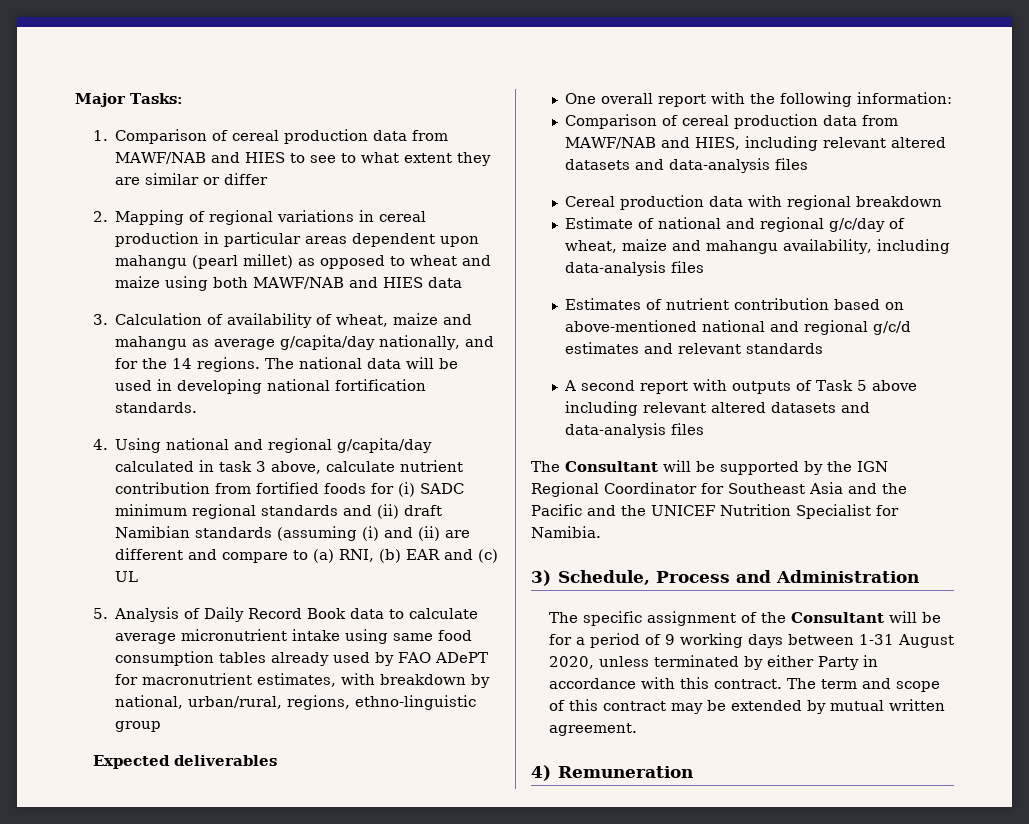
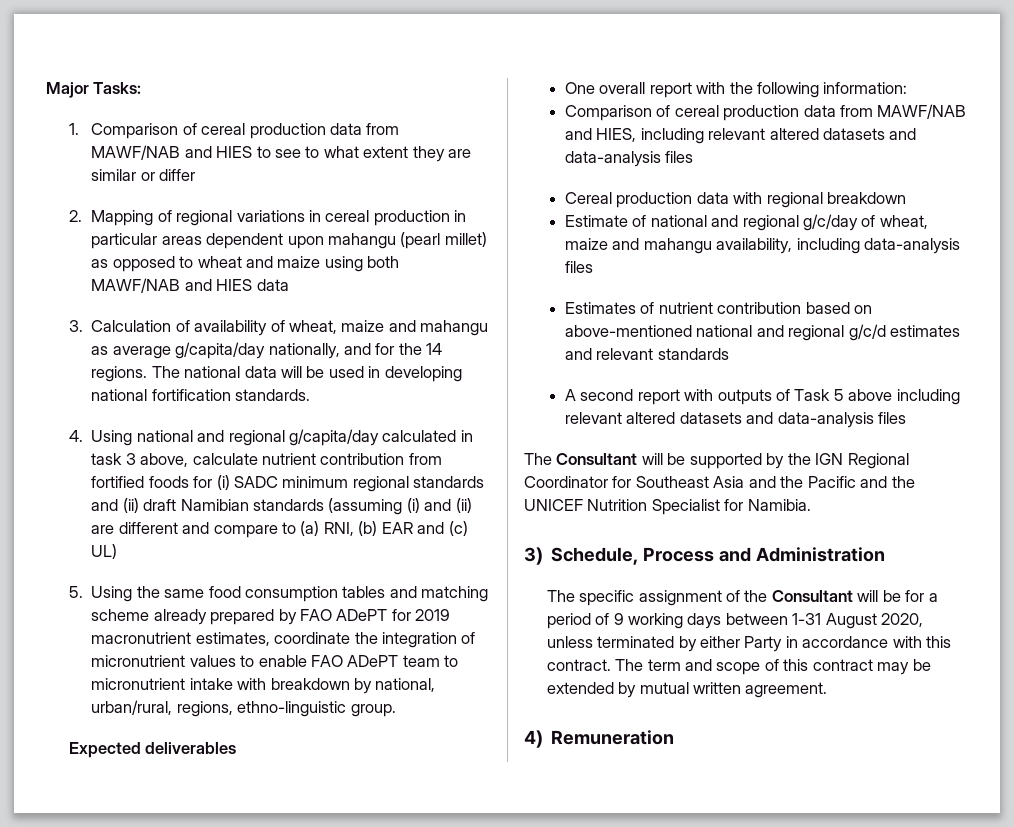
- 4. Using national and regional g/capita/day calculated in task 3 above, calculate nutrient contribution from fortified foods for (i) SADC minimum regional standards and (ii) draft Namibian standards (assuming (i) and (ii) are different and compare to (a) RNI, (b) EAR and (c) UL
+ 4. Using national and regional g/capita/day calculated in task 3 above, calculate nutrient contribution from fortified foods for (i) SADC minimum regional standards and (ii) draft Namibian standards (assuming (i) and (ii) are different and compare to (a) RNI, (b) EAR and (c) UL)
- 5. Analysis of Daily Record Book data to calculate average micronutrient intake using same food consumption tables already used by FAO ADePT for macronutrient estimates, with breakdown by national, urban/rural, regions, ethno-linguistic group
+ 5. Using the same food consumption tables and matching scheme already prepared by FAO ADePT for 2019 macronutrient estimates, coordinate the integration of micronutrient values to enable FAO ADePT team to micronutrient intake with breakdown by national, urban/rural, regions, ethno-linguistic group.

